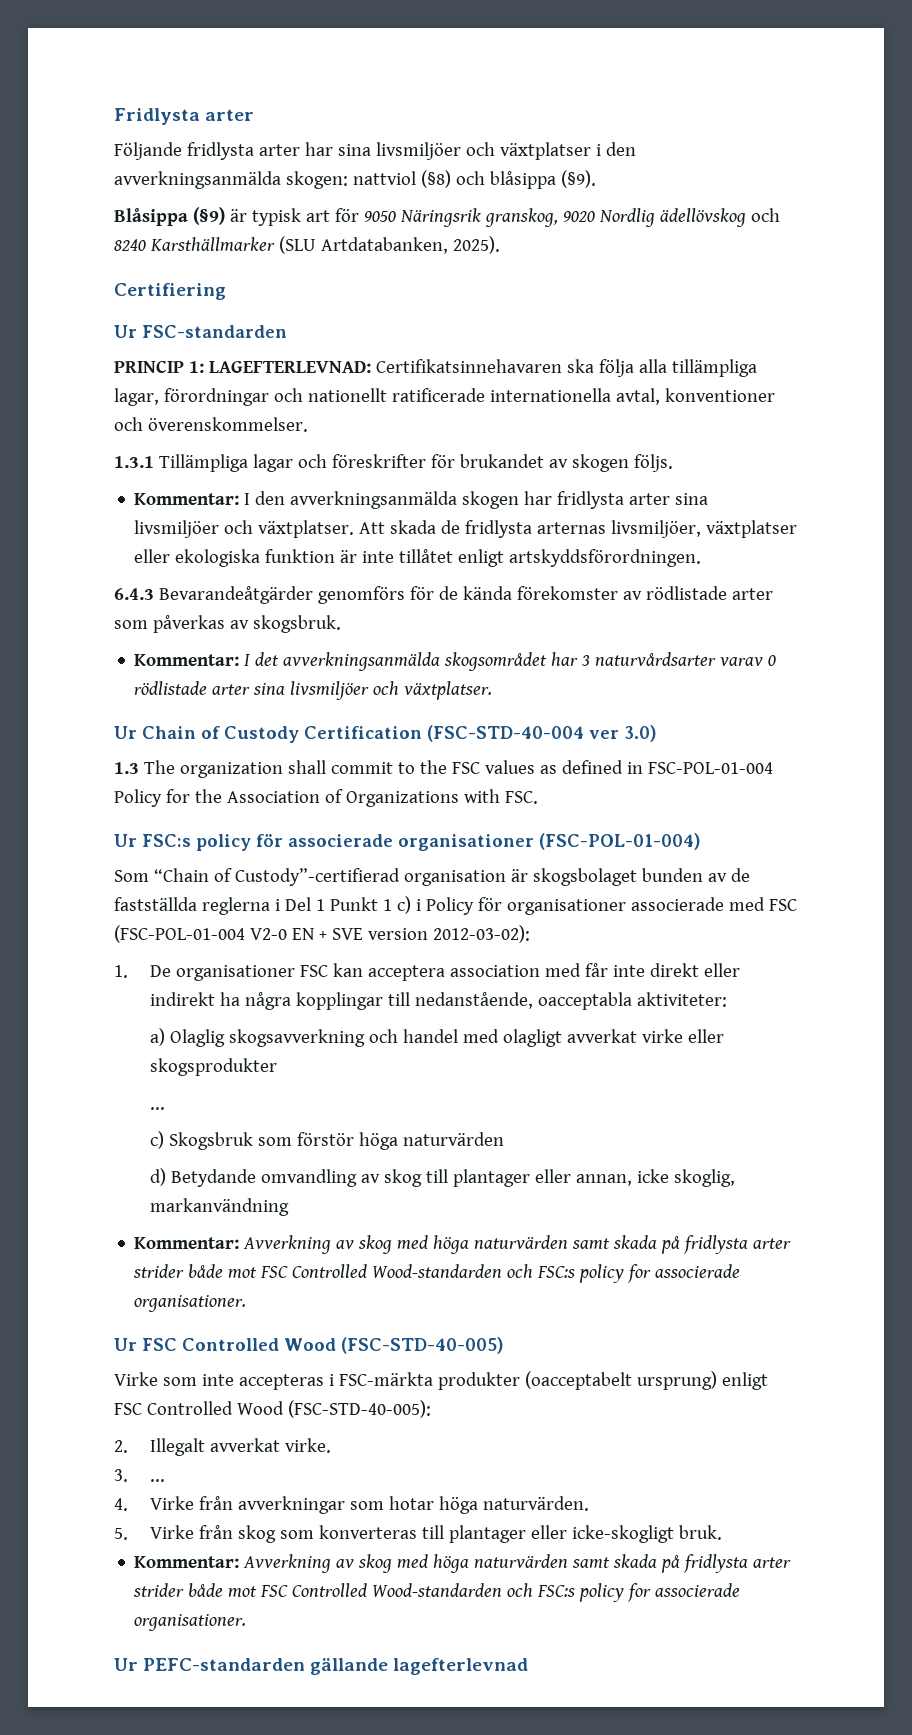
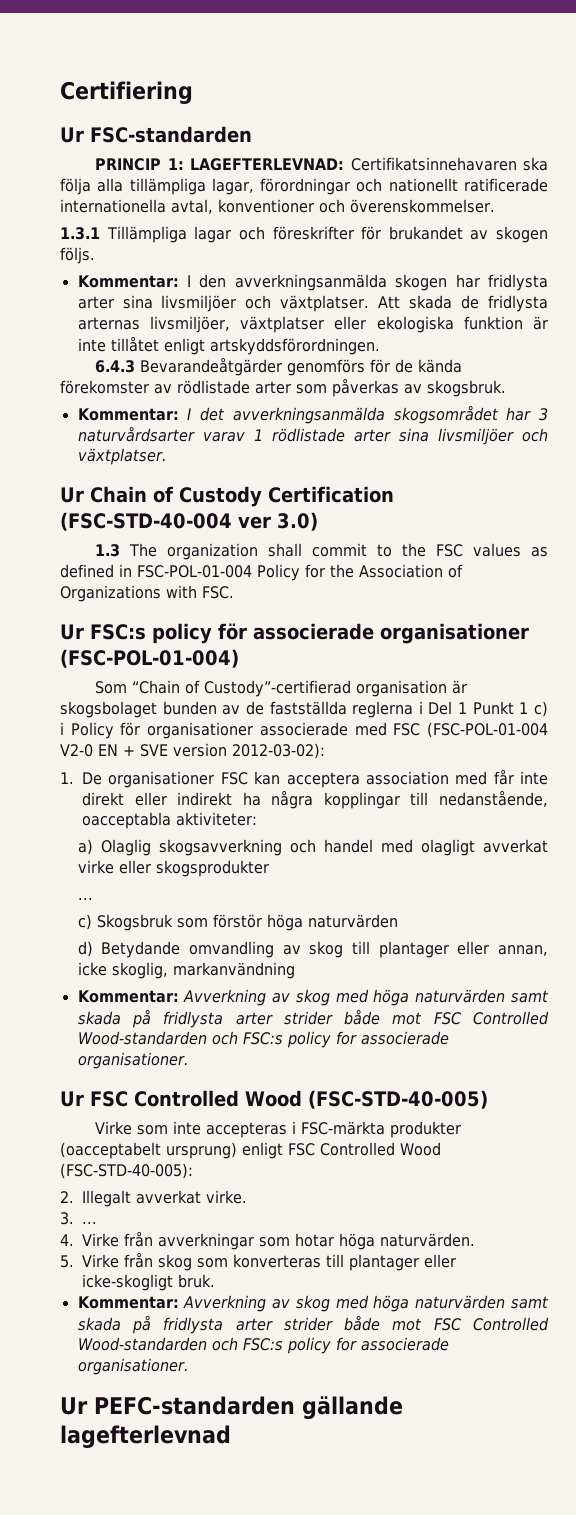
- Fridlysta arter
- Följande fridlysta arter har sina livsmiljöer och växtplatser i den avverkningsanmälda skogen: nattviol (§8) och blåsippa (§9).
- Blåsippa (§9) är typisk art för 9050 Näringsrik granskog, 9020 Nordlig ädellövskog och 8240 Karsthällmarker (SLU Artdatabanken, 2025).
- Kommentar: I det avverkningsanmälda skogsområdet har 3 naturvårdsarter varav 0 rödlistade arter sina livsmiljöer och växtplatser.
+ Kommentar: I det avverkningsanmälda skogsområdet har 3 naturvårdsarter varav 1 rödlistade arter sina livsmiljöer och växtplatser.

